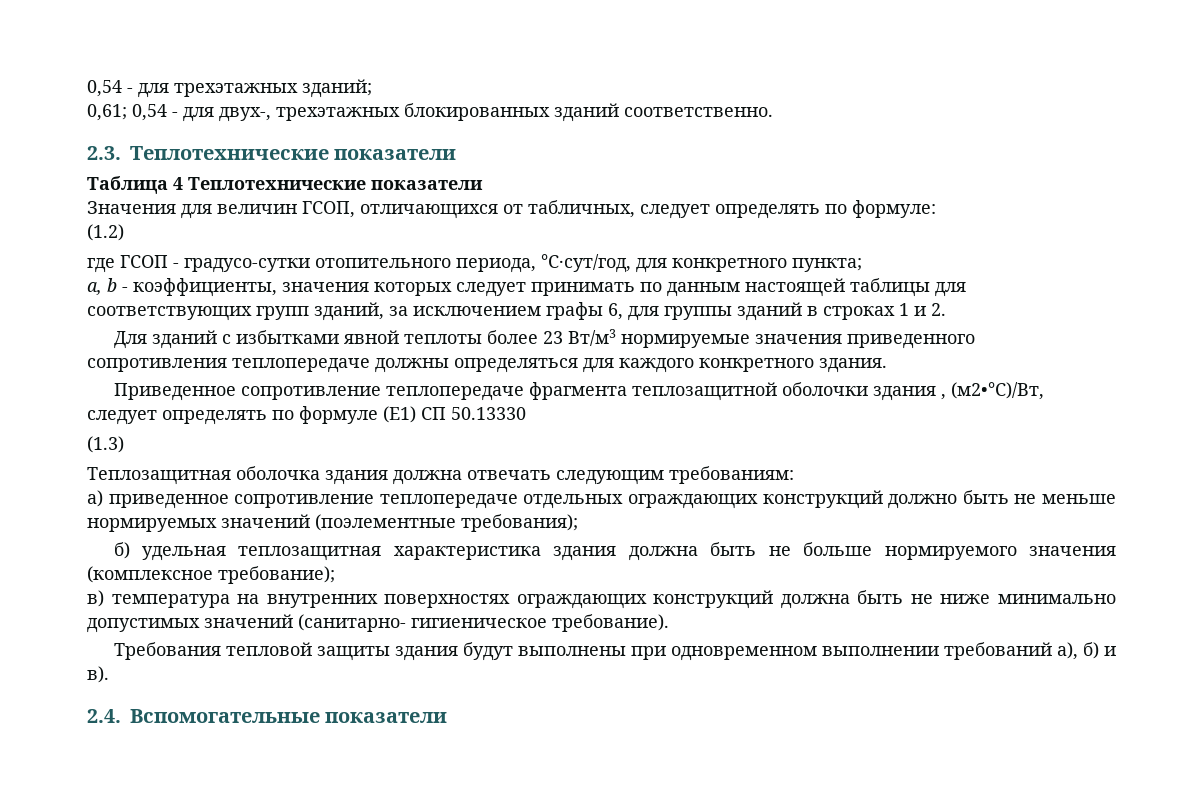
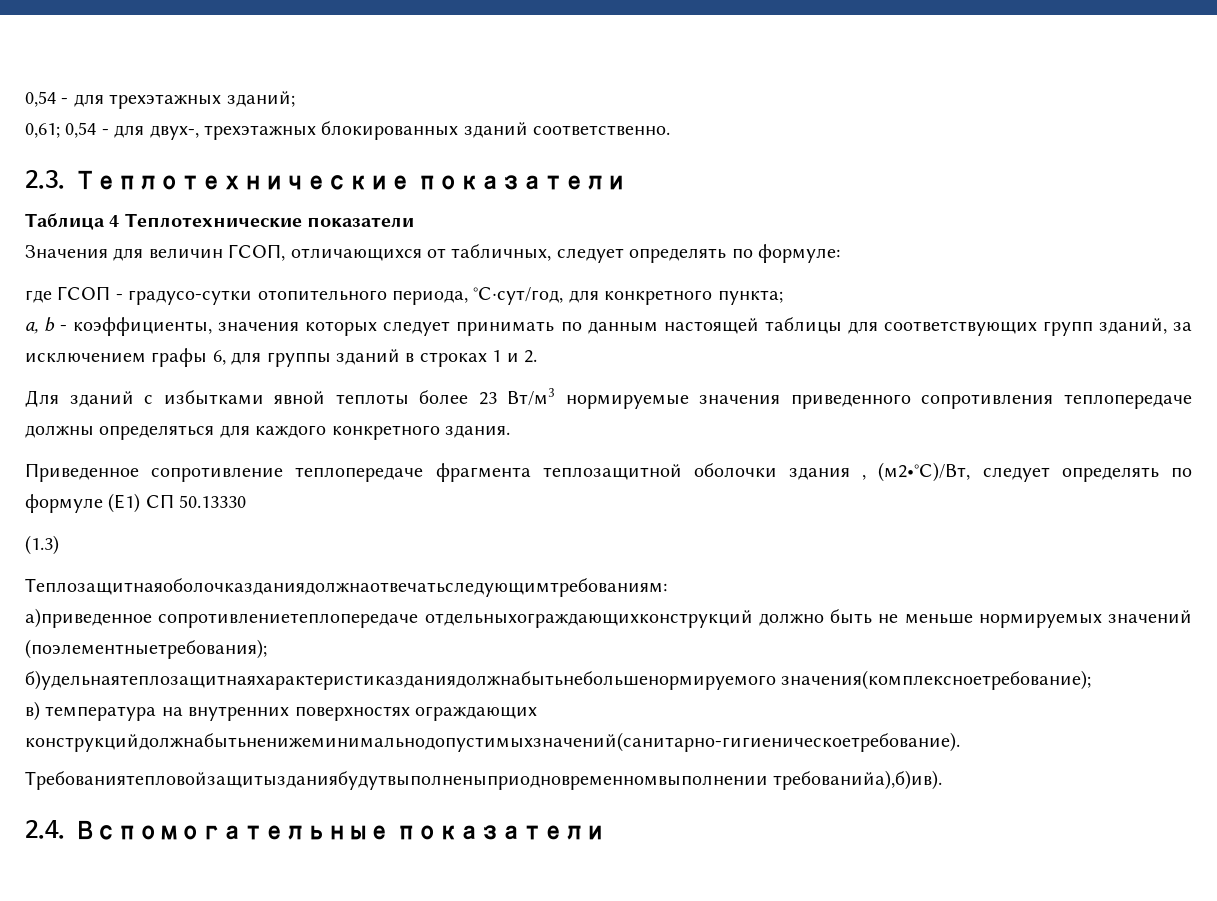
- (1.2)
- Теплозащитная оболочка здания должна отвечать следующим требованиям:
- а) приведенное сопротивление теплопередаче отдельных ограждающих конструкций должно быть не меньше нормируемых значений (поэлементные требования);
- б) удельная теплозащитная характеристика здания должна быть не больше нормируемого значения (комплексное требование);
+ Теплозащитнаяоболочказданиядолжнаотвечатьследующимтребованиям:
+ а)приведенное сопротивлениетеплопередаче отдельныхограждающихконструкций должно быть не меньше нормируемых значений (поэлементныетребования);
+ б)удельнаятеплозащитнаяхарактеристиказданиядолжнабытьнебольшенормируемого значения(комплексноетребование);
- в) температура на внутренних поверхностях ограждающих конструкций должна быть не ниже минимально допустимых значений (санитарно- гигиеническое требование).
- Требования тепловой защиты здания будут выполнены при одновременном выполнении требований а), б) и в).
+ в) температура на внутренних поверхностях ограждающих конструкцийдолжнабытьненижеминимальнодопустимыхзначений(санитарно-гигиеническоетребование).
+ Требованиятепловойзащитызданиябудутвыполненыприодновременномвыполнении требованийа),б)ив).

